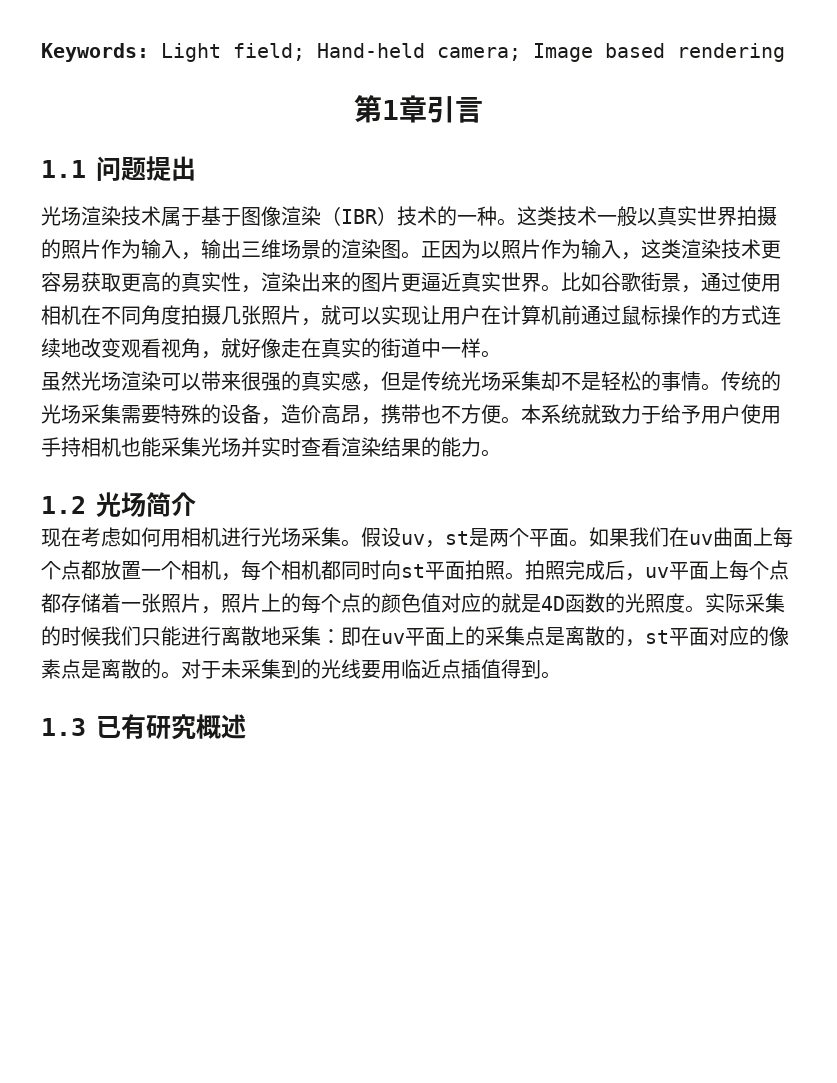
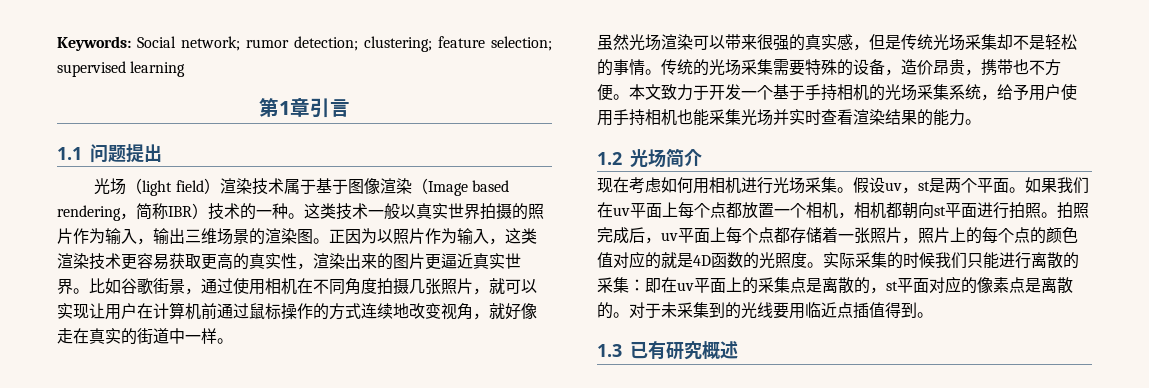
- Keywords: Light field; Hand-held camera; Image based rendering
+ Keywords: Social network; rumor detection; clustering; feature selection; supervised learning
- 光场渲染技术属于基于图像渲染（IBR）技术的一种。
+ 光场（light field）渲染技术属于基于图像渲染（Image based rendering，简称IBR）技术的一种。
- 比如谷歌街景，通过使用相机在不同角度拍摄几张照片，就可以实现让用户在计算机前通过鼠标操作的方式连续地改变观看视角，就好像走在真实的街道中一样。
+ 比如谷歌街景，通过使用相机在不同角度拍摄几张照片，就可以实现让用户在计算机前通过鼠标操作的方式连续地改变视角，就好像走在真实的街道中一样。
- 传统的光场采集需要特殊的设备，造价高昂，携带也不方便。
+ 传统的光场采集需要特殊的设备，造价昂贵，携带也不方便。
- 本系统就致力于给予用户使用手持相机也能采集光场并实时查看渲染结果的能力。
+ 本文致力于开发一个基于手持相机的光场采集系统，给予用户使用手持相机也能采集光场并实时查看渲染结果的能力。
- 如果我们在uv曲面上每个点都放置一个相机，每个相机都同时向st平面拍照。
+ 如果我们在uv平面上每个点都放置一个相机，相机都朝向st平面进行拍照。
- 实际采集的时候我们只能进行离散地采集：即在uv平面上的采集点是离散的，st平面对应的像素点是离散的。
+ 实际采集的时候我们只能进行离散的采集：即在uv平面上的采集点是离散的，st平面对应的像素点是离散的。

